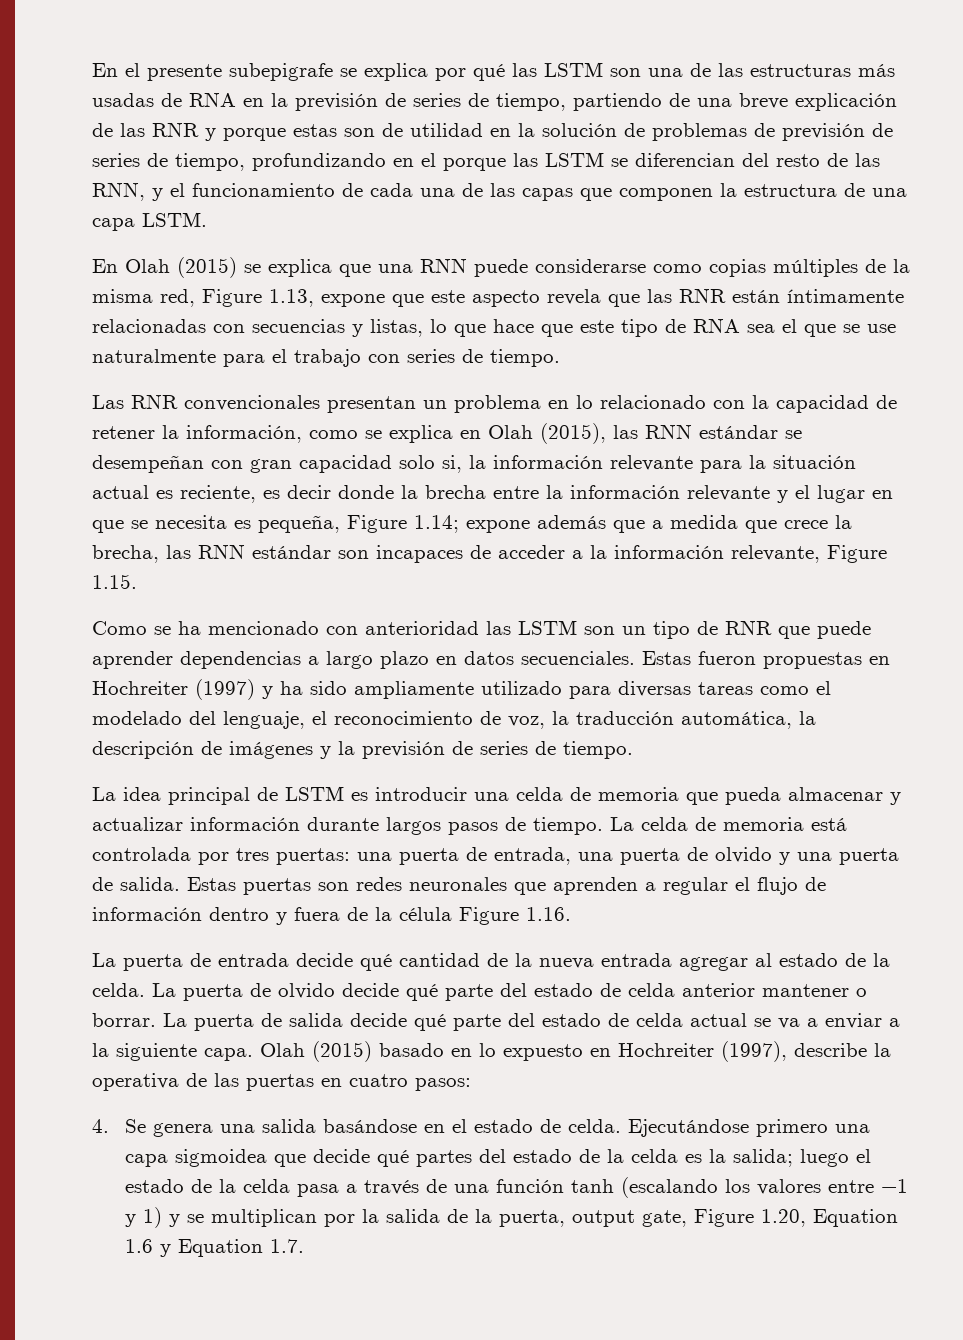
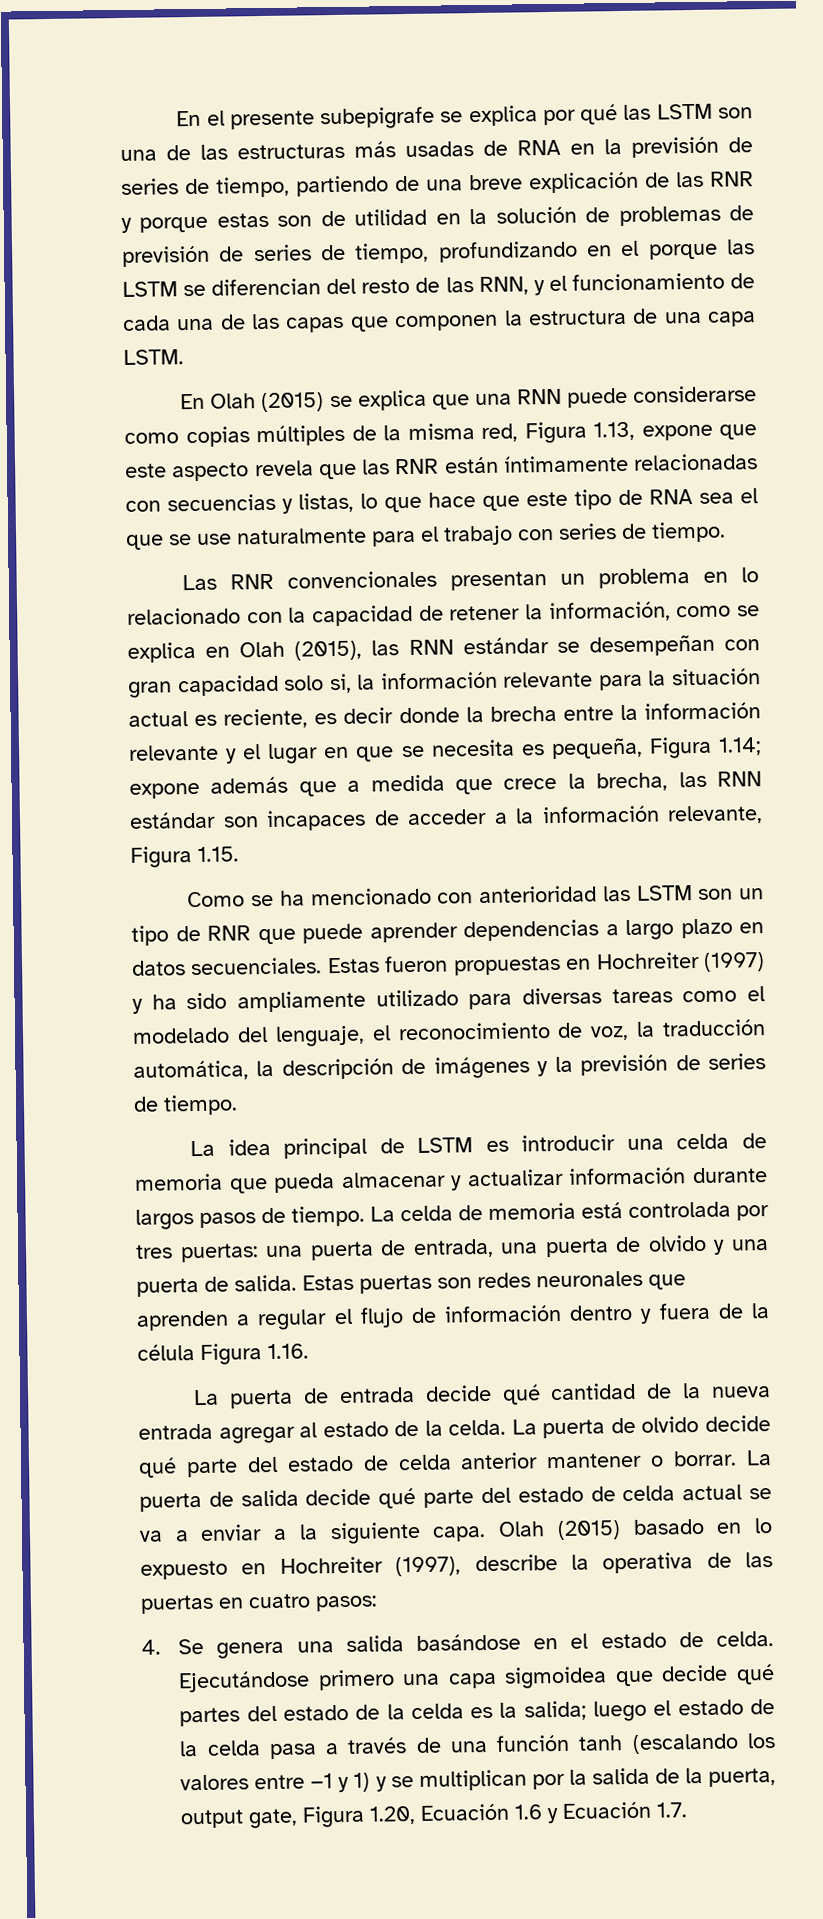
- En Olah (2015) se explica que una RNN puede considerarse como copias múltiples de la misma red, Figure 1.13, expone que este aspecto revela que las RNR están íntimamente relacionadas con secuencias y listas, lo que hace que este tipo de RNA sea el que se use naturalmente para el trabajo con series de tiempo.
+ En Olah (2015) se explica que una RNN puede considerarse como copias múltiples de la misma red, Figura 1.13, expone que este aspecto revela que las RNR están íntimamente relacionadas con secuencias y listas, lo que hace que este tipo de RNA sea el que se use naturalmente para el trabajo con series de tiempo.
- Las RNR convencionales presentan un problema en lo relacionado con la capacidad de retener la información, como se explica en Olah (2015), las RNN estándar se desempeñan con gran capacidad solo si, la información relevante para la situación actual es reciente, es decir donde la brecha entre la información relevante y el lugar en que se necesita es pequeña, Figure 1.14;
+ Las RNR convencionales presentan un problema en lo relacionado con la capacidad de retener la información, como se explica en Olah (2015), las RNN estándar se desempeñan con gran capacidad solo si, la información relevante para la situación actual es reciente, es decir donde la brecha entre la información relevante y el lugar en que se necesita es pequeña, Figura 1.14;
- expone además que a medida que crece la brecha, las RNN estándar son incapaces de acceder a la información relevante, Figure 1.15.
+ expone además que a medida que crece la brecha, las RNN estándar son incapaces de acceder a la información relevante, Figura 1.15.
- Estas puertas son redes neuronales que aprenden a regular el flujo de información dentro y fuera de la célula Figure 1.16.
+ Estas puertas son redes neuronales que aprenden a regular el flujo de información dentro y fuera de la célula Figura 1.16.
- Ejecutándose primero una capa sigmoidea que decide qué partes del estado de la celda es la salida; luego el estado de la celda pasa a través de una función tanh (escalando los valores entre −1 y 1) y se multiplican por la salida de la puerta, output gate, Figure 1.20, Equation 1.6 y Equation 1.7.
+ Ejecutándose primero una capa sigmoidea que decide qué partes del estado de la celda es la salida; luego el estado de la celda pasa a través de una función tanh (escalando los valores entre −1 y 1) y se multiplican por la salida de la puerta, output gate, Figura 1.20, Ecuación 1.6 y Ecuación 1.7.

